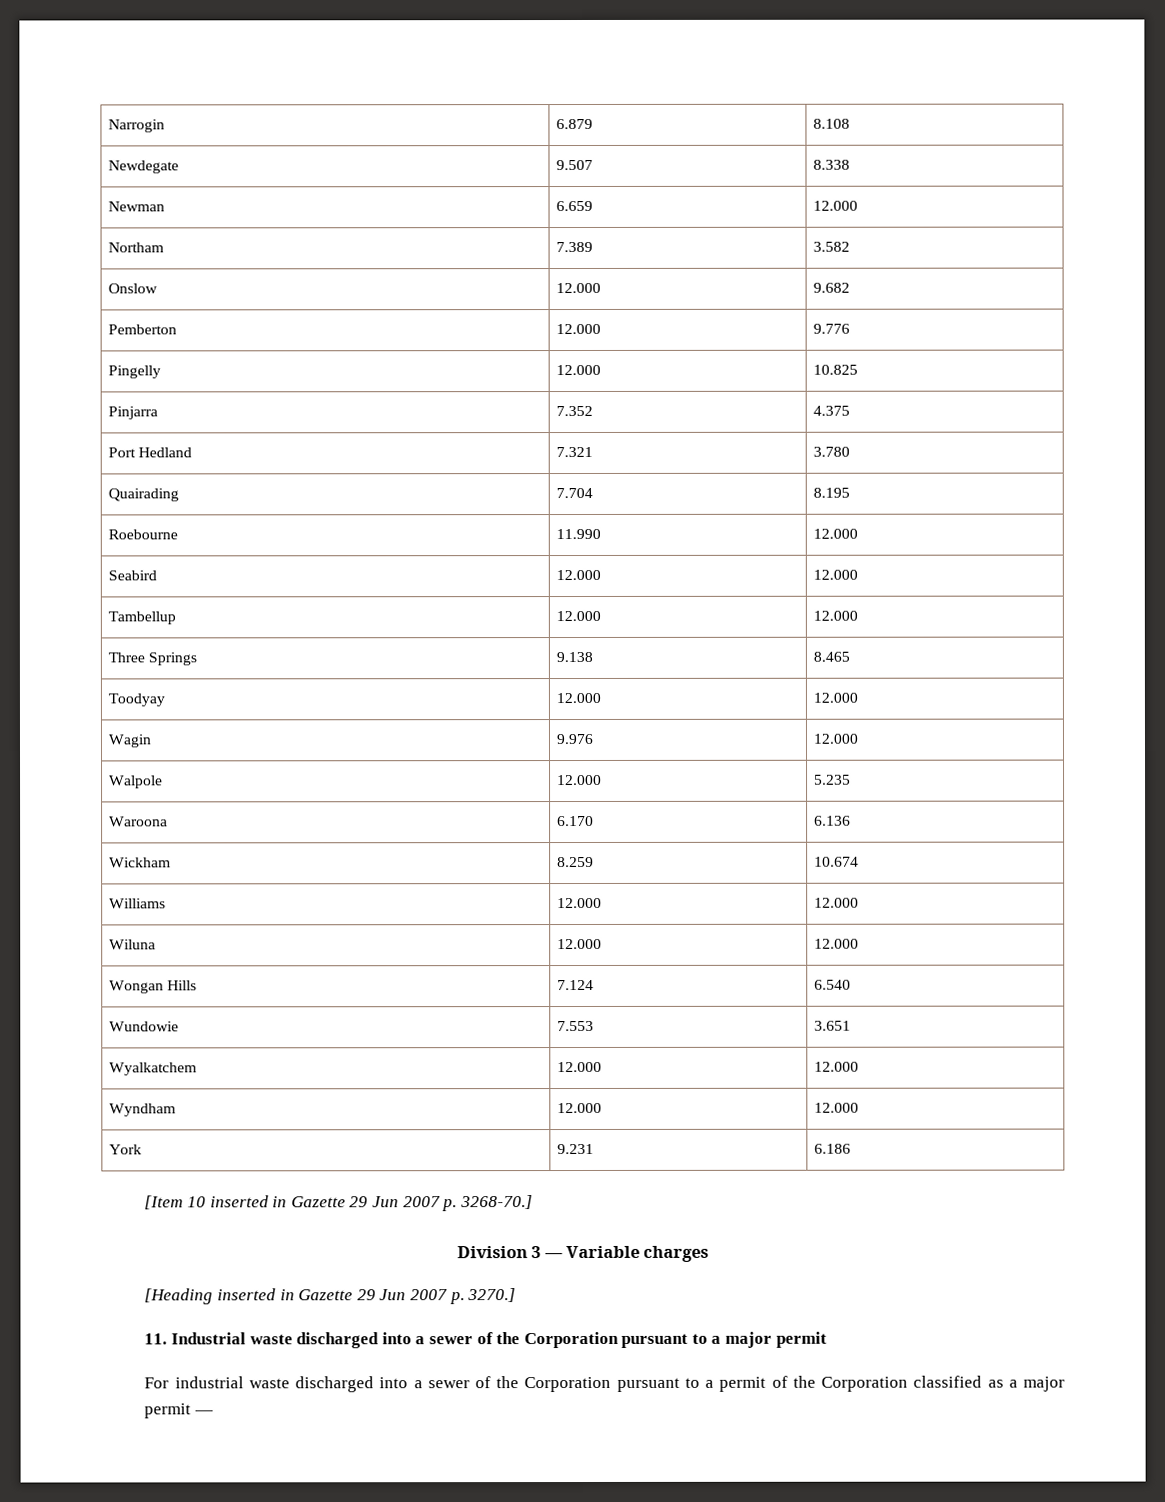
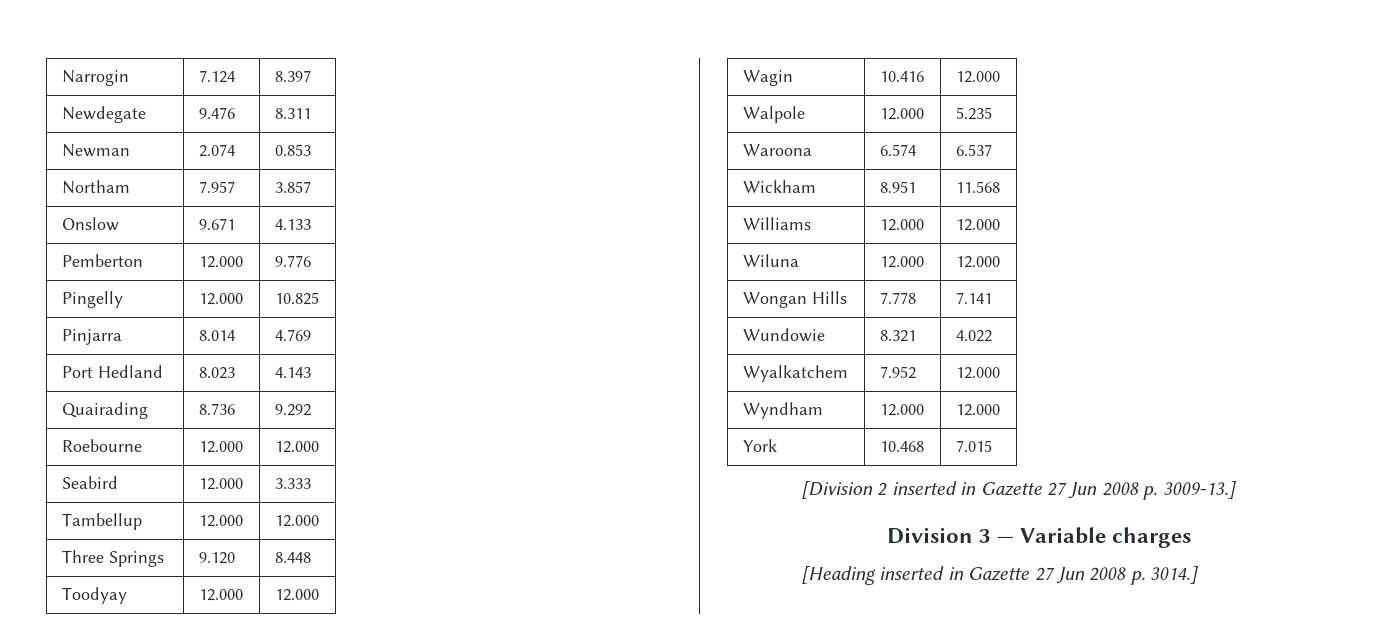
- Narrogin | 6.879 | 8.108
+ Narrogin | 7.124 | 8.397
- Newdegate | 9.507 | 8.338
+ Newdegate | 9.476 | 8.311
- Newman | 6.659 | 12.000
+ Newman | 2.074 | 0.853
- Northam | 7.389 | 3.582
+ Northam | 7.957 | 3.857
- Onslow | 12.000 | 9.682
+ Onslow | 9.671 | 4.133
- Pinjarra | 7.352 | 4.375
+ Pinjarra | 8.014 | 4.769
- Port Hedland | 7.321 | 3.780
+ Port Hedland | 8.023 | 4.143
- Quairading | 7.704 | 8.195
+ Quairading | 8.736 | 9.292
- Roebourne | 11.990 | 12.000
+ Roebourne | 12.000 | 12.000
- Seabird | 12.000 | 12.000
+ Seabird | 12.000 | 3.333
- Three Springs | 9.138 | 8.465
+ Three Springs | 9.120 | 8.448
- Wagin | 9.976 | 12.000
+ Wagin | 10.416 | 12.000
- Waroona | 6.170 | 6.136
+ Waroona | 6.574 | 6.537
- Wickham | 8.259 | 10.674
+ Wickham | 8.951 | 11.568
- Wongan Hills | 7.124 | 6.540
+ Wongan Hills | 7.778 | 7.141
- Wundowie | 7.553 | 3.651
+ Wundowie | 8.321 | 4.022
- Wyalkatchem | 12.000 | 12.000
+ Wyalkatchem | 7.952 | 12.000
- York | 9.231 | 6.186
- [Item 10 inserted in Gazette 29 Jun 2007 p. 3268-70.]
+ York | 10.468 | 7.015
+ [Division 2 inserted in Gazette 27 Jun 2008 p. 3009-13.]
- [Heading inserted in Gazette 29 Jun 2007 p. 3270.]
- 11. Industrial waste discharged into a sewer of the Corporation pursuant to a major permit
- For industrial waste discharged into a sewer of the Corporation pursuant to a permit of the Corporation classified as a major permit —
+ [Heading inserted in Gazette 27 Jun 2008 p. 3014.]

